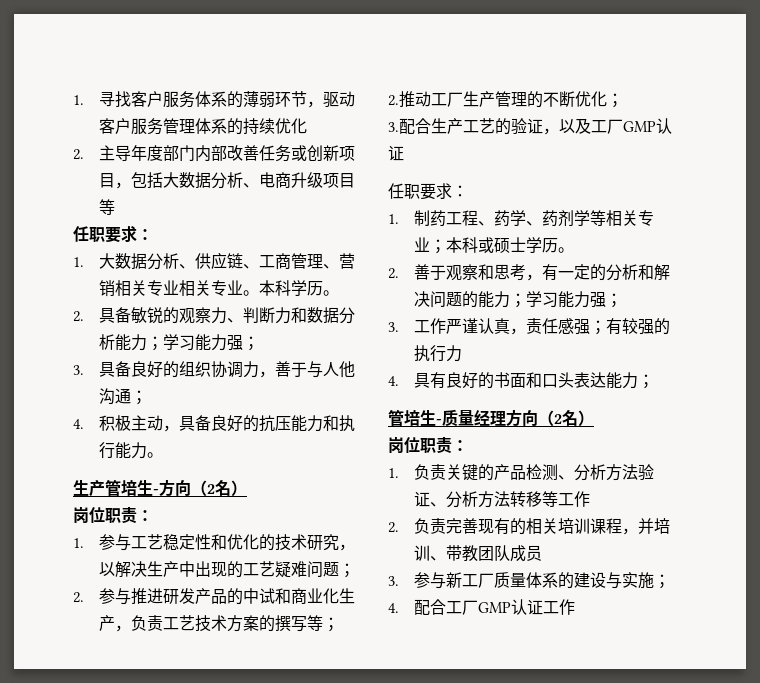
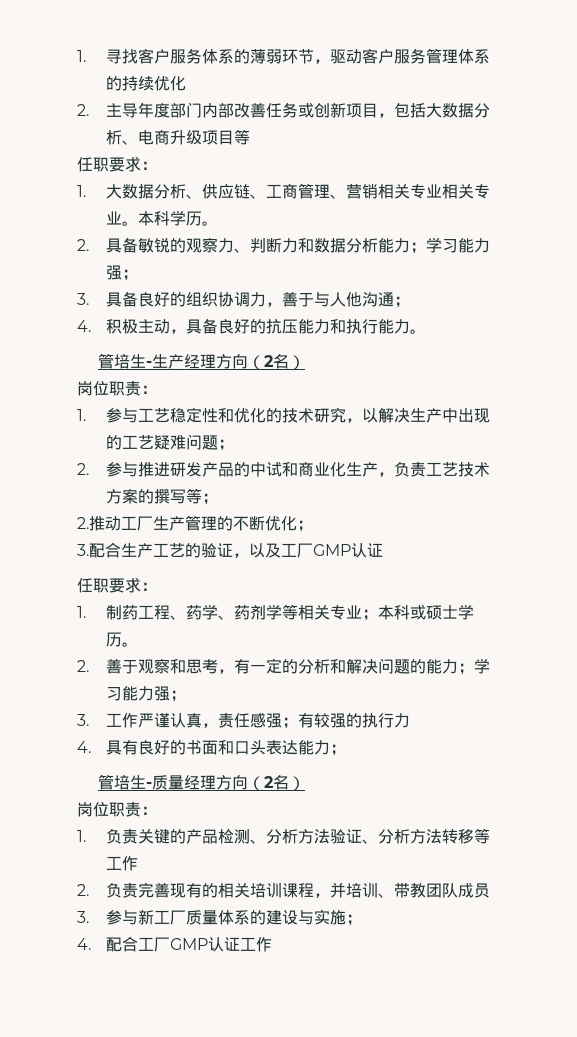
- 生产管培生-方向（2名）
+ 管培生-生产经理方向（2名）

